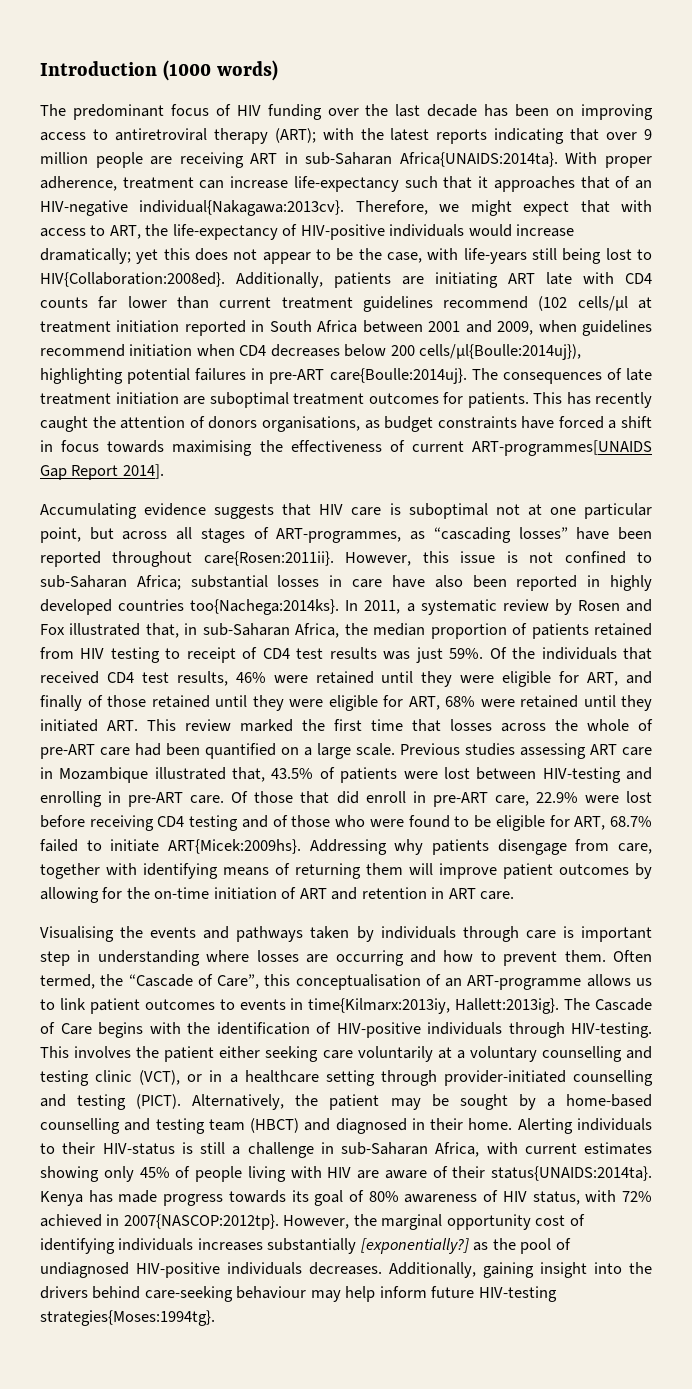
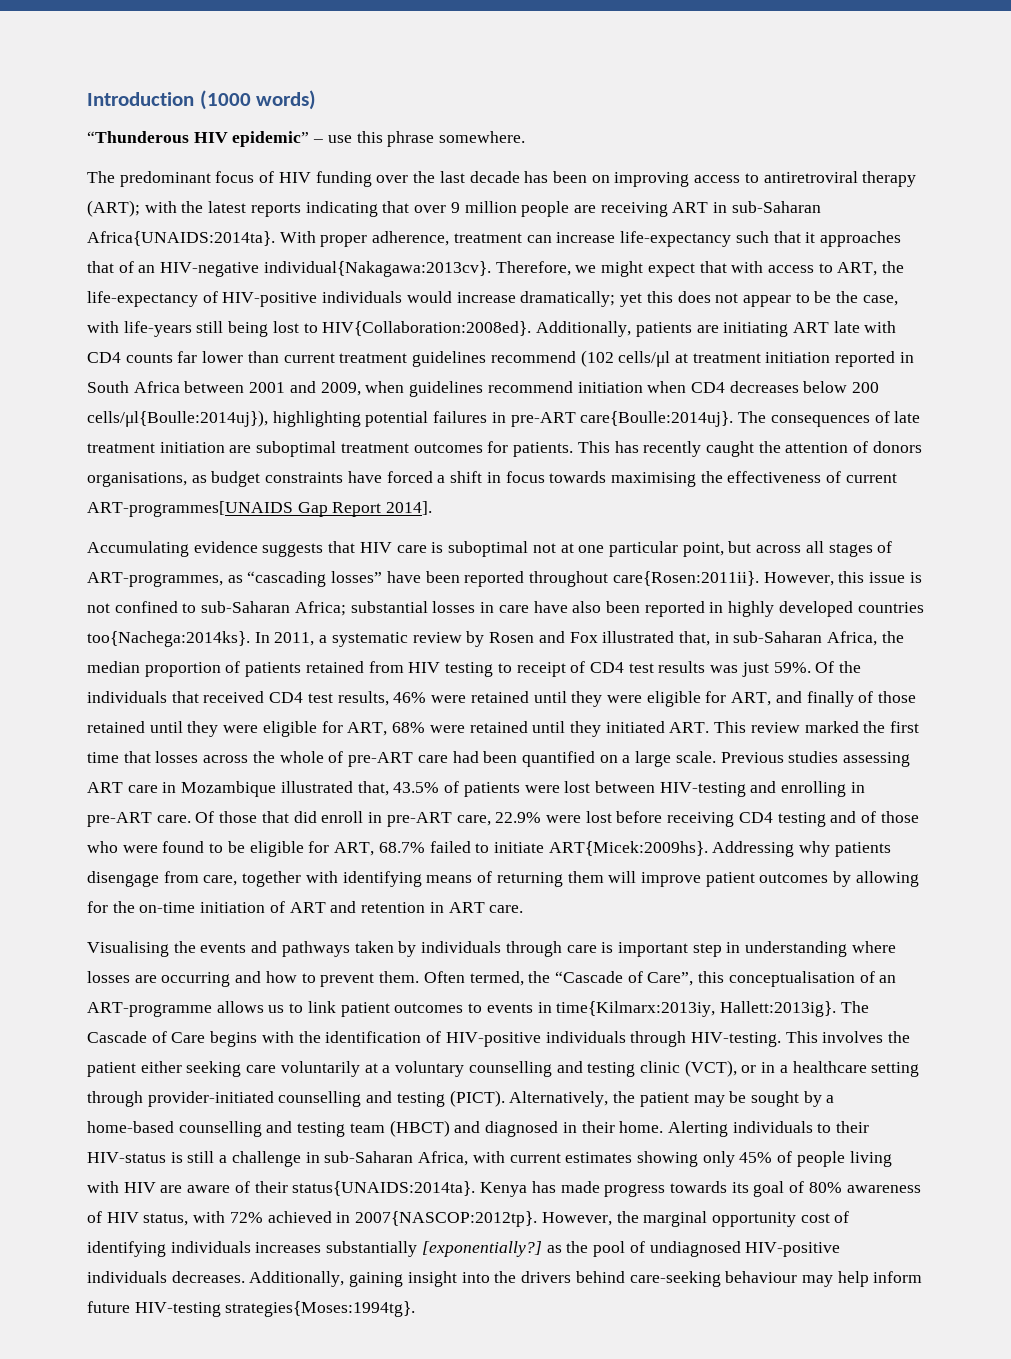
+ “Thunderous HIV epidemic” – use this phrase somewhere.

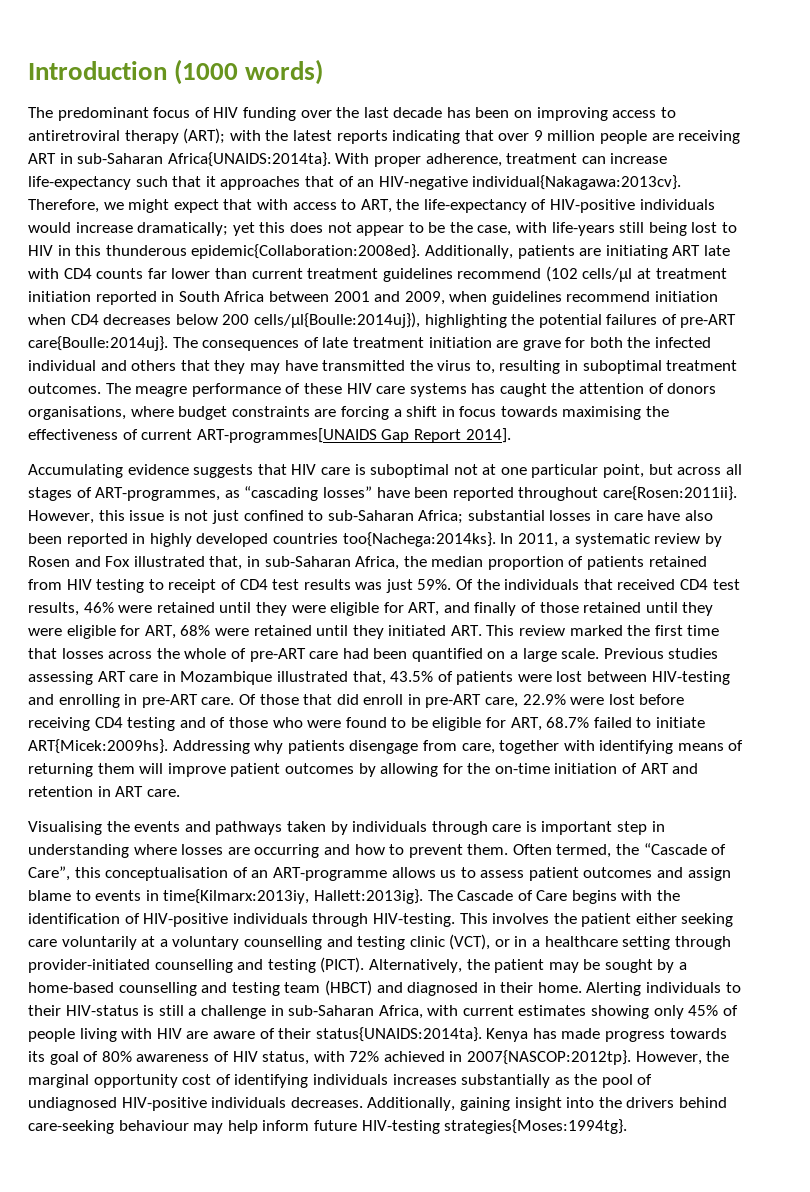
- “Thunderous HIV epidemic” – use this phrase somewhere.
- Therefore, we might expect that with access to ART, the life-expectancy of HIV-positive individuals would increase dramatically; yet this does not appear to be the case, with life-years still being lost to HIV{Collaboration:2008ed}.
+ Therefore, we might expect that with access to ART, the life-expectancy of HIV-positive individuals would increase dramatically; yet this does not appear to be the case, with life-years still being lost to HIV in this thunderous epidemic{Collaboration:2008ed}.
- Additionally, patients are initiating ART late with CD4 counts far lower than current treatment guidelines recommend (102 cells/μl at treatment initiation reported in South Africa between 2001 and 2009, when guidelines recommend initiation when CD4 decreases below 200 cells/μl{Boulle:2014uj}), highlighting potential failures in pre-ART care{Boulle:2014uj}.
+ Additionally, patients are initiating ART late with CD4 counts far lower than current treatment guidelines recommend (102 cells/μl at treatment initiation reported in South Africa between 2001 and 2009, when guidelines recommend initiation when CD4 decreases below 200 cells/μl{Boulle:2014uj}), highlighting the potential failures of pre-ART care{Boulle:2014uj}.
- The consequences of late treatment initiation are suboptimal treatment outcomes for patients. This has recently caught the attention of donors organisations, as budget constraints have forced a shift in focus towards maximising the effectiveness of current ART-programmes[UNAIDS Gap Report 2014].
+ The consequences of late treatment initiation are grave for both the infected individual and others that they may have transmitted the virus to, resulting in suboptimal treatment outcomes. The meagre performance of these HIV care systems has caught the attention of donors organisations, where budget constraints are forcing a shift in focus towards maximising the effectiveness of current ART-programmes[UNAIDS Gap Report 2014].
- However, this issue is not confined to sub-Saharan Africa; substantial losses in care have also been reported in highly developed countries too{Nachega:2014ks}.
+ However, this issue is not just confined to sub-Saharan Africa; substantial losses in care have also been reported in highly developed countries too{Nachega:2014ks}.
- Often termed, the “Cascade of Care”, this conceptualisation of an ART-programme allows us to link patient outcomes to events in time{Kilmarx:2013iy, Hallett:2013ig}.
+ Often termed, the “Cascade of Care”, this conceptualisation of an ART-programme allows us to assess patient outcomes and assign blame to events in time{Kilmarx:2013iy, Hallett:2013ig}.
- However, the marginal opportunity cost of identifying individuals increases substantially [exponentially?] as the pool of undiagnosed HIV-positive individuals decreases.
+ However, the marginal opportunity cost of identifying individuals increases substantially as the pool of undiagnosed HIV-positive individuals decreases.

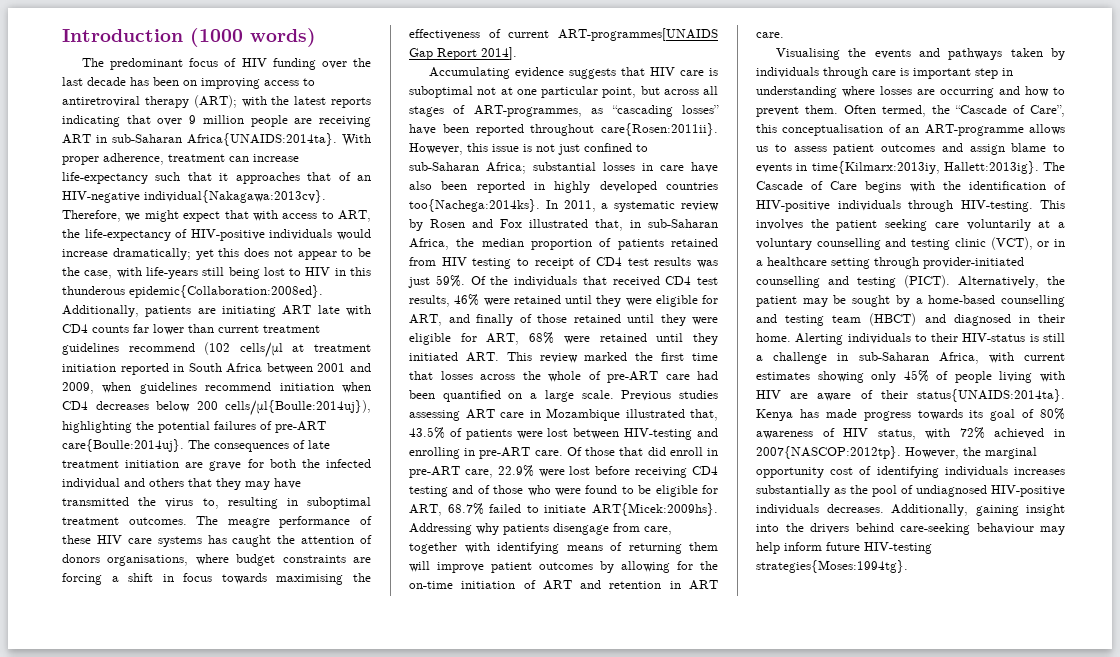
- This involves the patient either seeking care voluntarily at a voluntary counselling and testing clinic (VCT), or in a healthcare setting through provider-initiated counselling and testing (PICT).
+ This involves the patient seeking care voluntarily at a voluntary counselling and testing clinic (VCT), or in a healthcare setting through provider-initiated counselling and testing (PICT).

